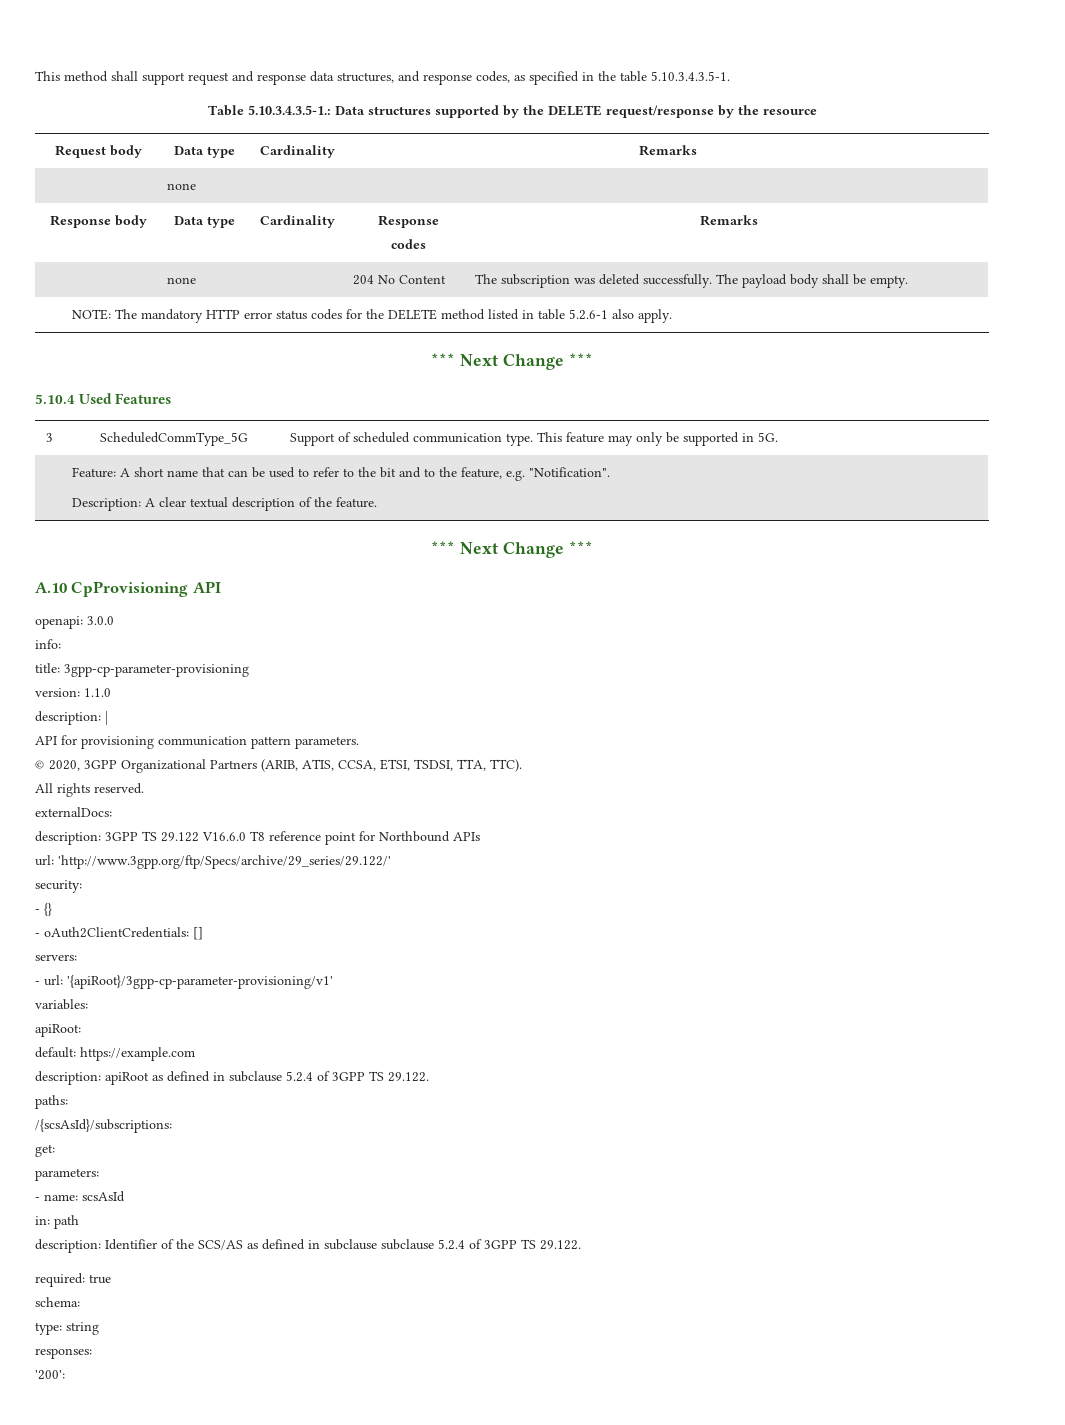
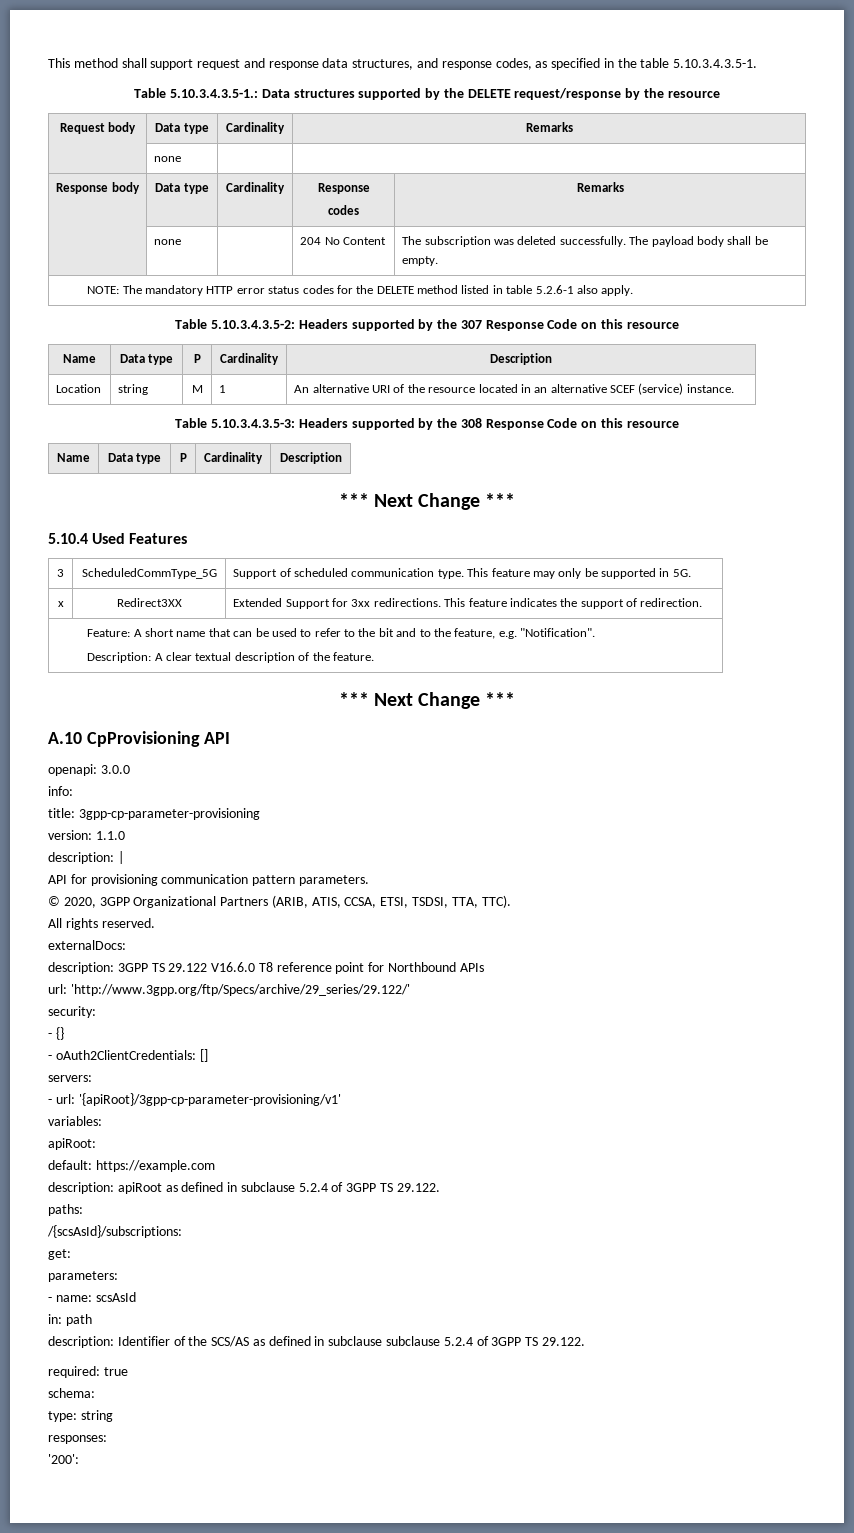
+ Table 5.10.3.4.3.5-2: Headers supported by the 307 Response Code on this resource
+ Name | Data type | P | Cardinality | Description
+ Location | string | M | 1 | An alternative URI of the resource located in an alternative SCEF (service) instance.
+ Table 5.10.3.4.3.5-3: Headers supported by the 308 Response Code on this resource
+ Name | Data type | P | Cardinality | Description
+ x | Redirect3XX | Extended Support for 3xx redirections. This feature indicates the support of redirection.

